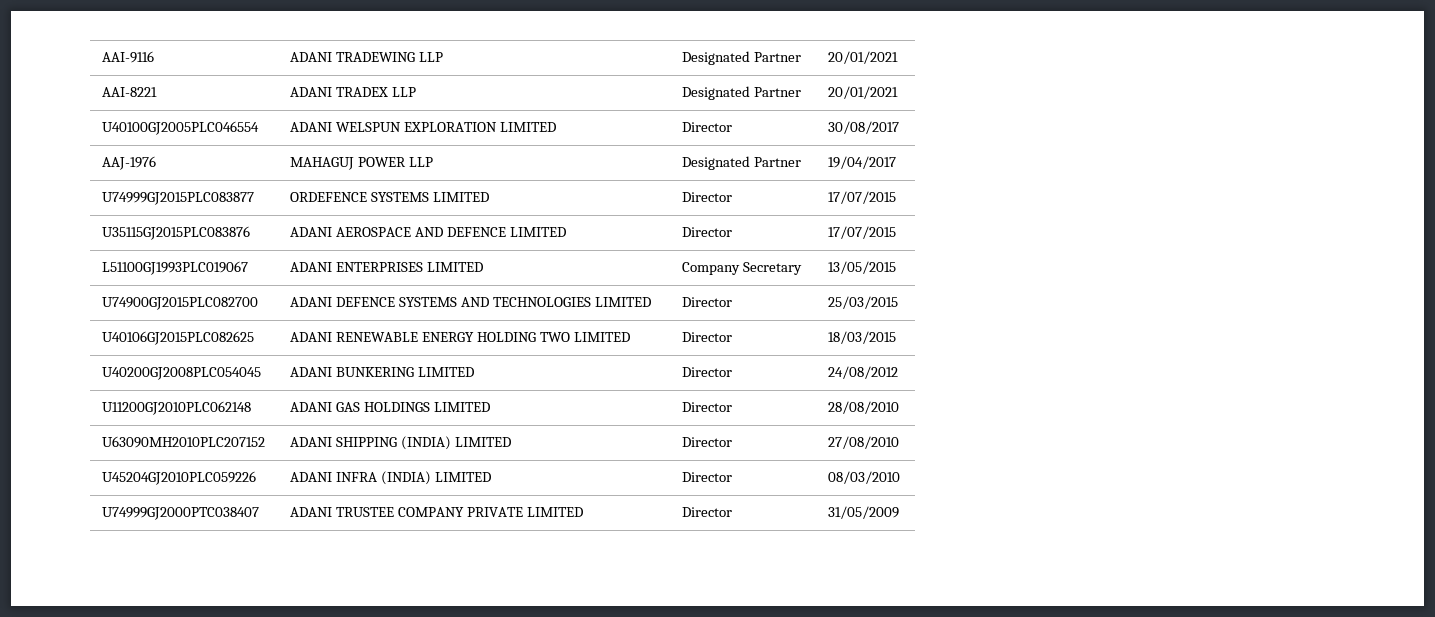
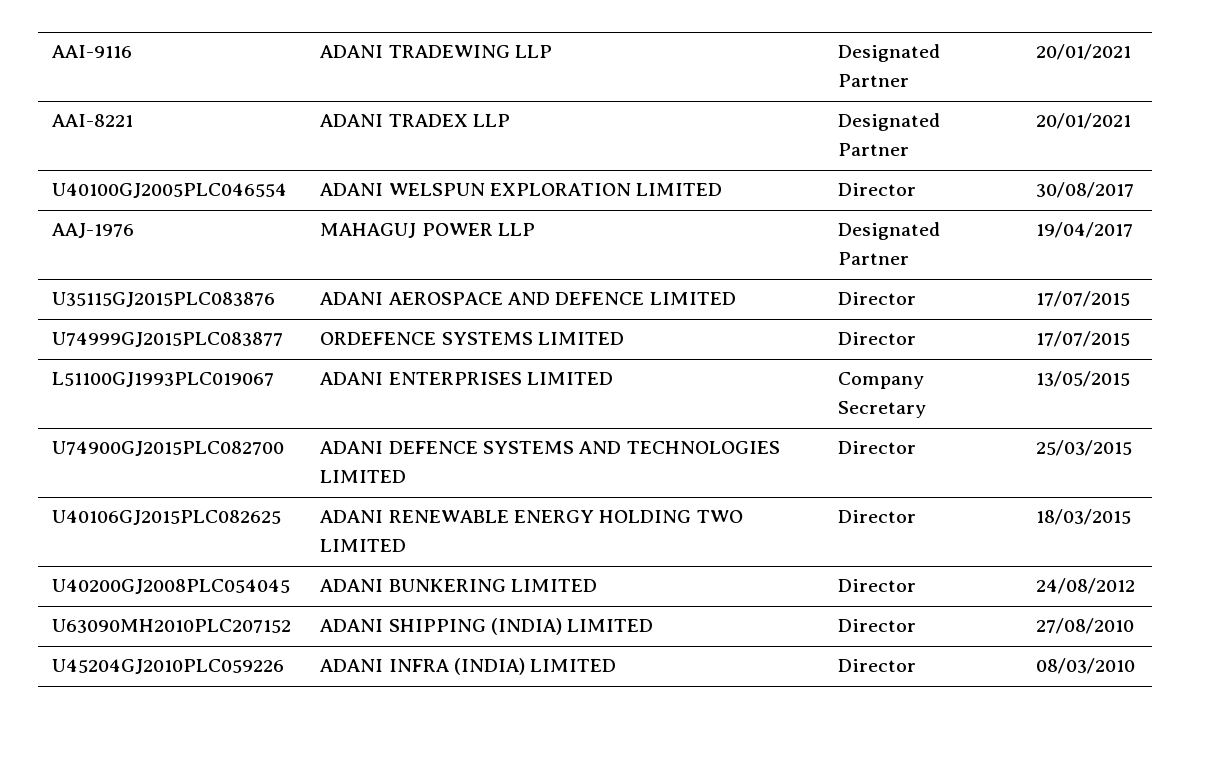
+ U35115GJ2015PLC083876 | ADANI AEROSPACE AND DEFENCE LIMITED | Director | 17/07/2015
  U74999GJ2015PLC083877 | ORDEFENCE SYSTEMS LIMITED | Director | 17/07/2015
- U35115GJ2015PLC083876 | ADANI AEROSPACE AND DEFENCE LIMITED | Director | 17/07/2015
- U11200GJ2010PLC062148 | ADANI GAS HOLDINGS LIMITED | Director | 28/08/2010
- U74999GJ2000PTC038407 | ADANI TRUSTEE COMPANY PRIVATE LIMITED | Director | 31/05/2009

